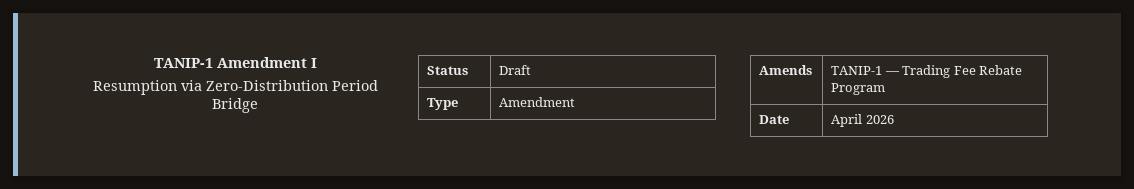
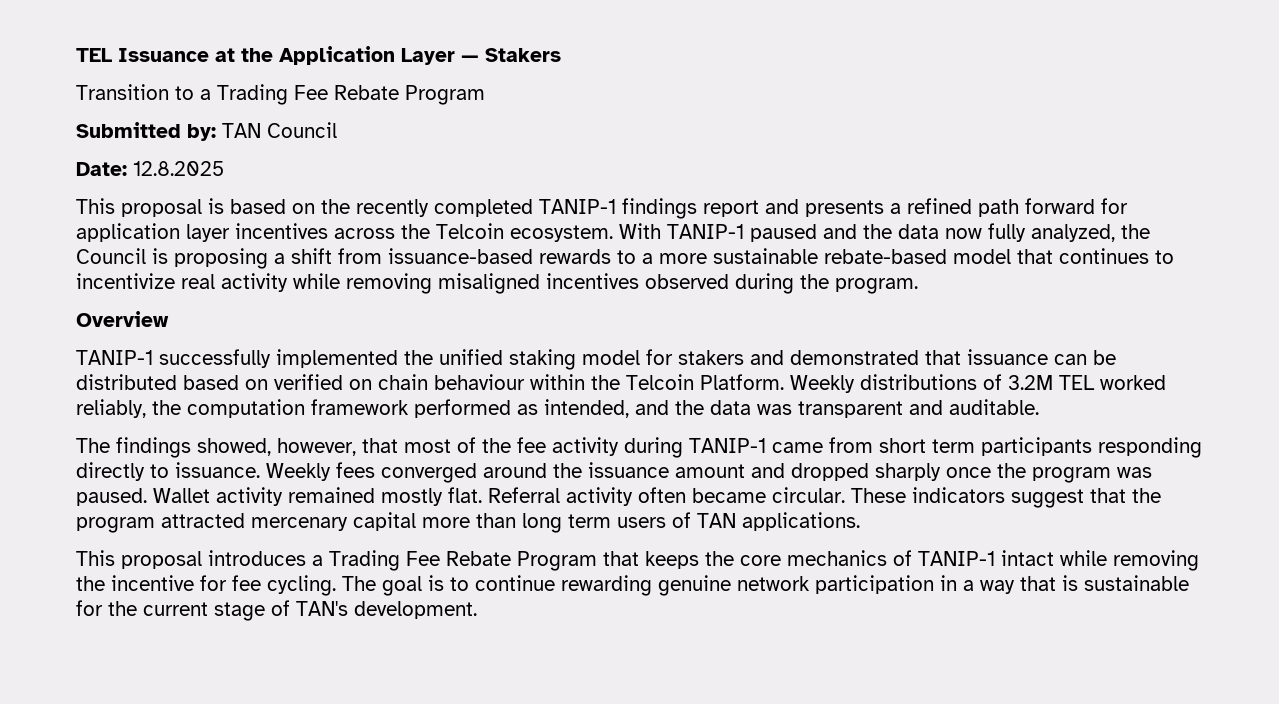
- TANIP-1 Amendment I
- Resumption via Zero-Distribution Period Bridge
- Status | Draft
- Type | Amendment
- Amends | TANIP-1 — Trading Fee Rebate Program
- Date | April 2026
+ TEL Issuance at the Application Layer — Stakers
+ Transition to a Trading Fee Rebate Program
+ Submitted by: TAN Council
+ Date: 12.8.2025
+ This proposal is based on the recently completed TANIP-1 findings report and presents a refined path forward for application layer incentives across the Telcoin ecosystem. With TANIP-1 paused and the data now fully analyzed, the Council is proposing a shift from issuance-based rewards to a more sustainable rebate-based model that continues to incentivize real activity while removing misaligned incentives observed during the program.
+ Overview
+ TANIP-1 successfully implemented the unified staking model for stakers and demonstrated that issuance can be distributed based on verified on chain behaviour within the Telcoin Platform. Weekly distributions of 3.2M TEL worked reliably, the computation framework performed as intended, and the data was transparent and auditable.
+ The findings showed, however, that most of the fee activity during TANIP-1 came from short term participants responding directly to issuance. Weekly fees converged around the issuance amount and dropped sharply once the program was paused. Wallet activity remained mostly flat. Referral activity often became circular. These indicators suggest that the program attracted mercenary capital more than long term users of TAN applications.
+ This proposal introduces a Trading Fee Rebate Program that keeps the core mechanics of TANIP-1 intact while removing the incentive for fee cycling. The goal is to continue rewarding genuine network participation in a way that is sustainable for the current stage of TAN's development.

